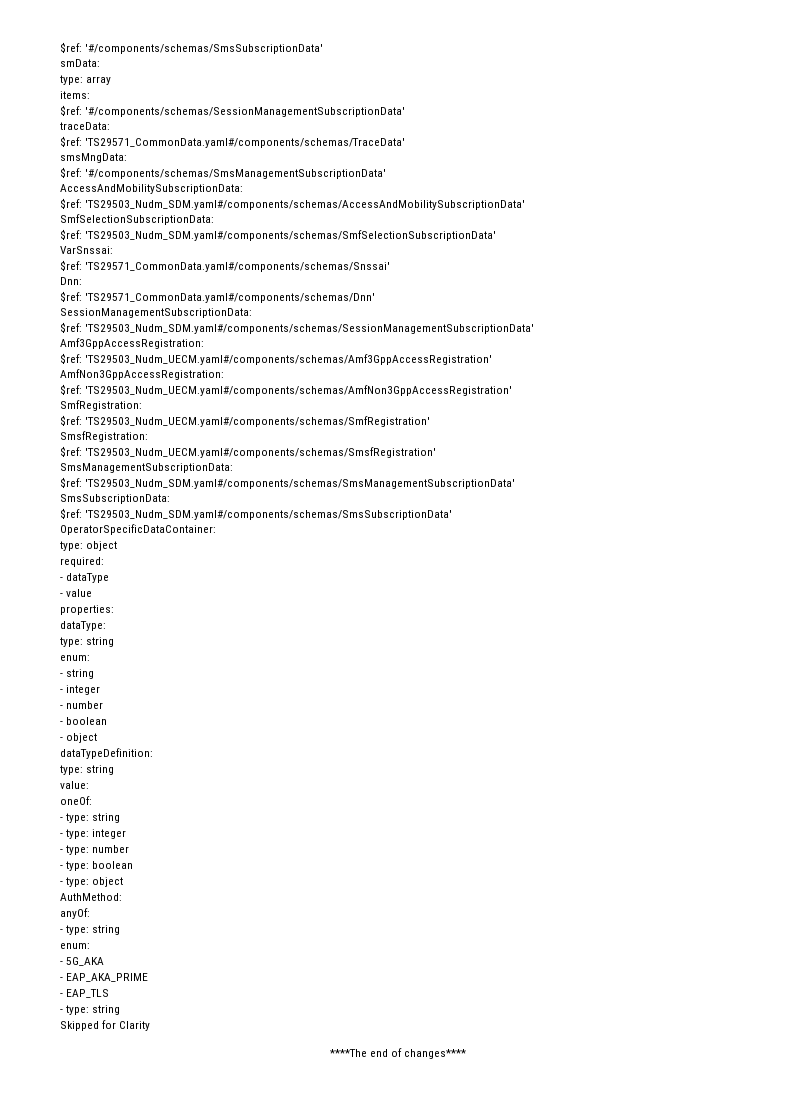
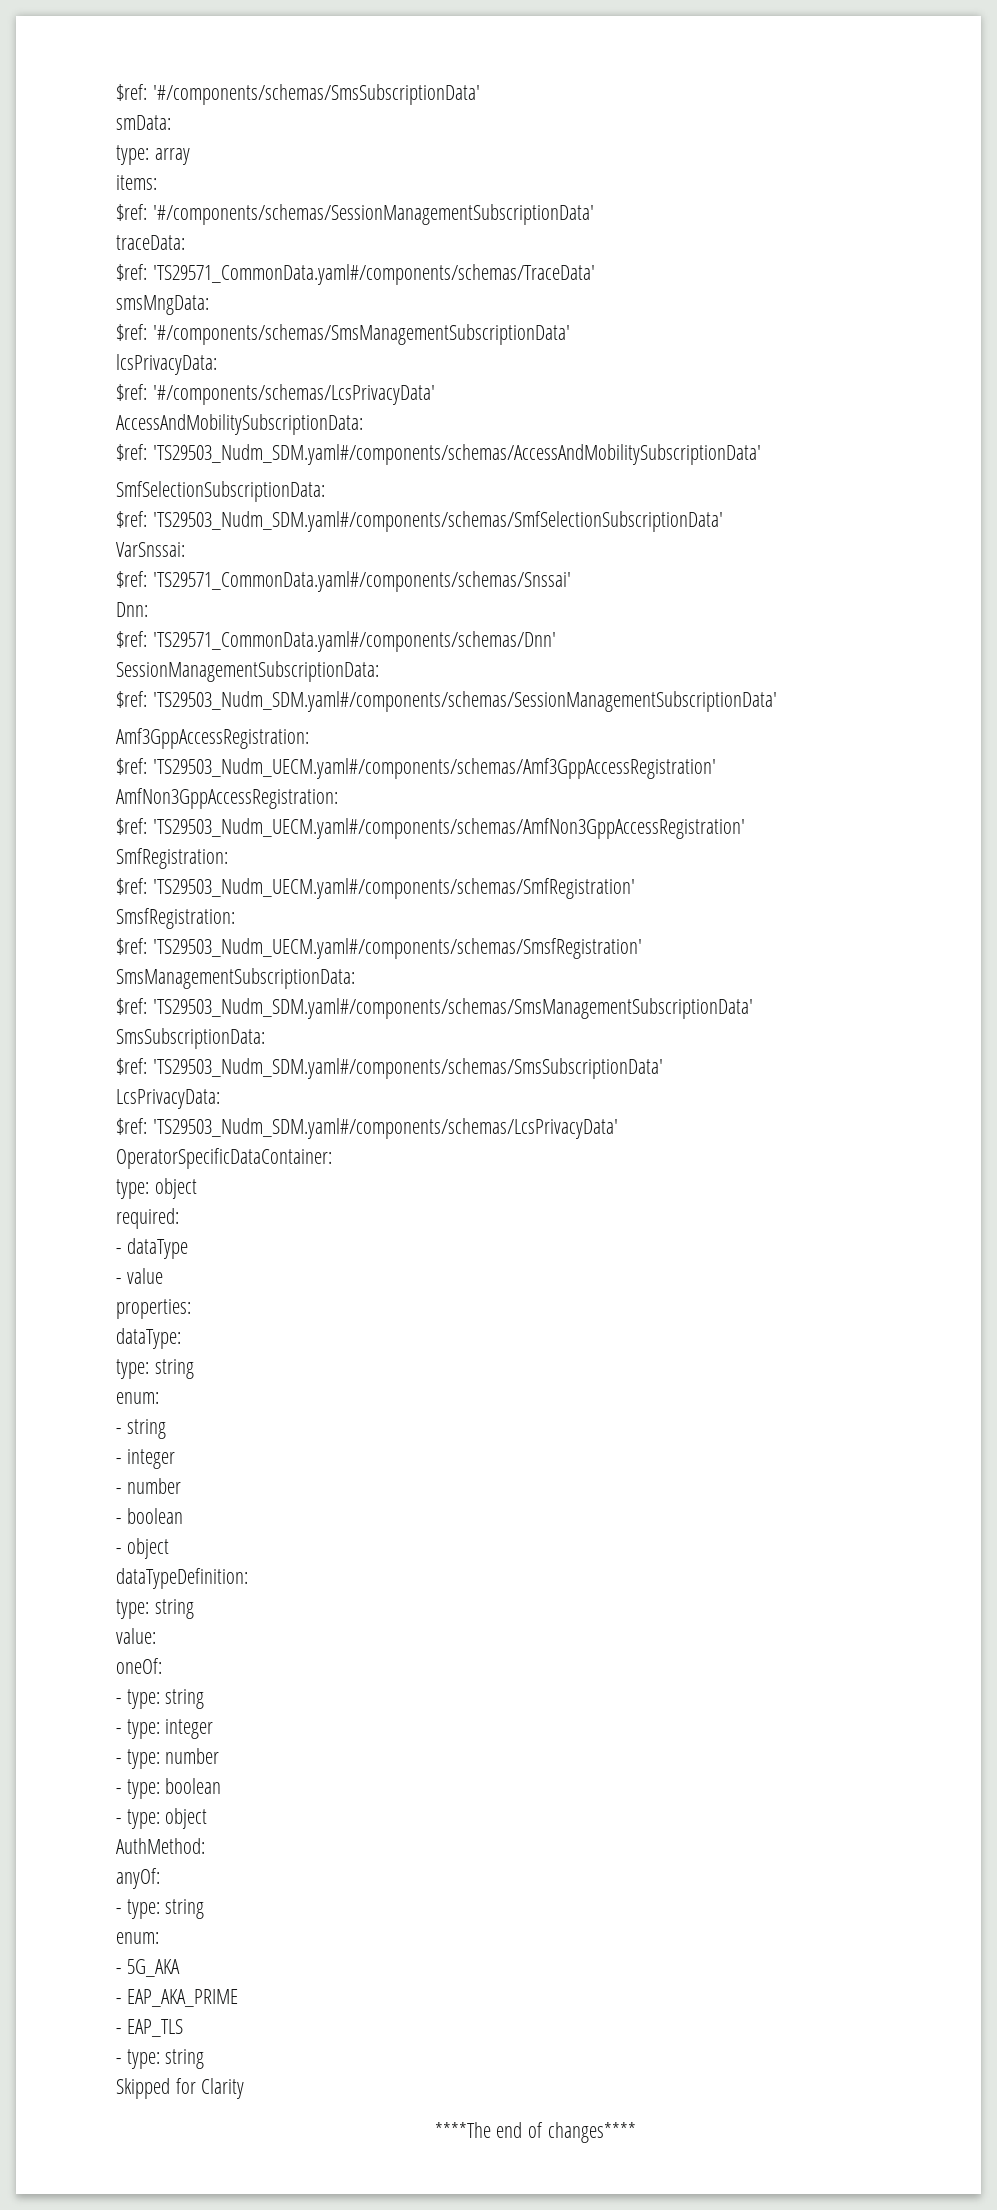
+ lcsPrivacyData:
+ $ref: '#/components/schemas/LcsPrivacyData'
+ LcsPrivacyData:
+ $ref: 'TS29503_Nudm_SDM.yaml#/components/schemas/LcsPrivacyData'

